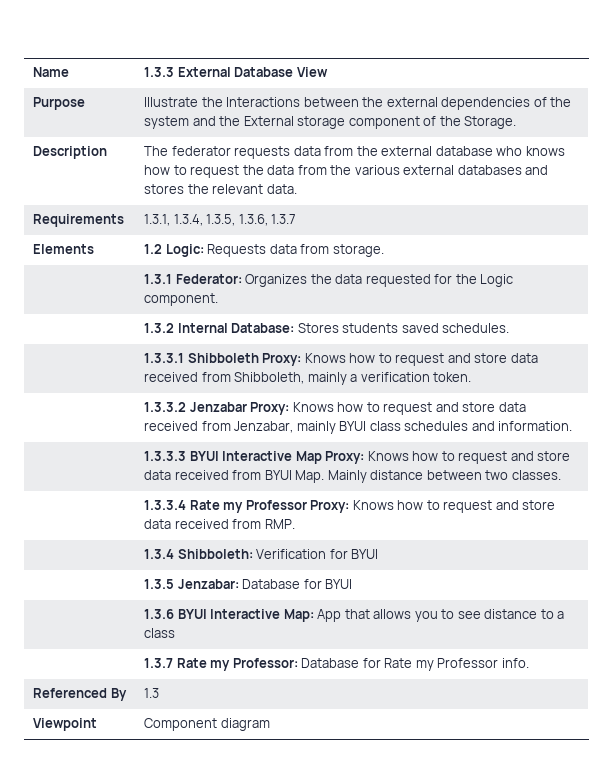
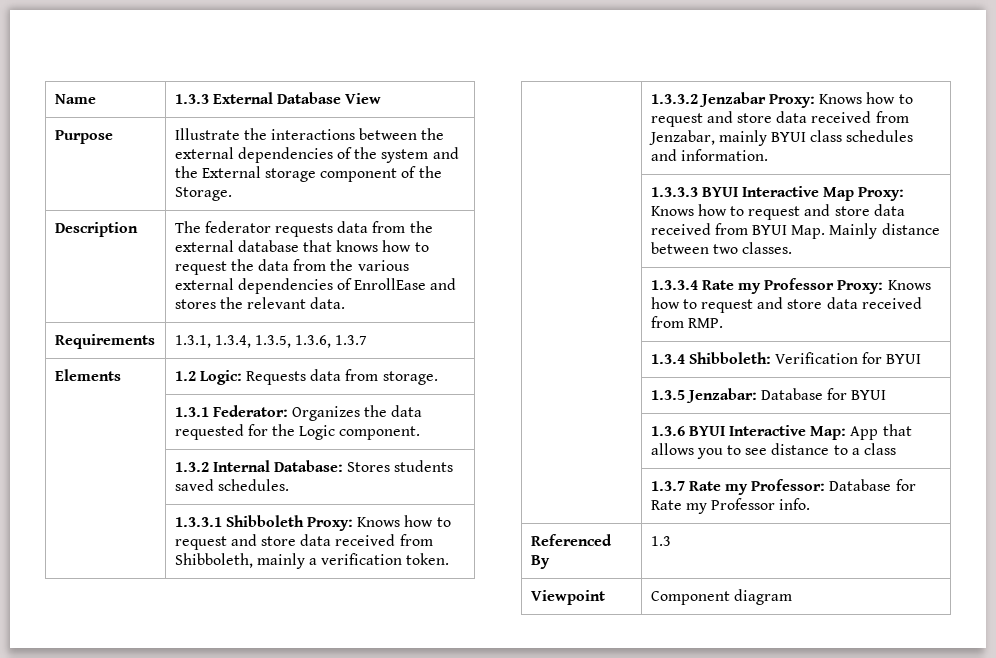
- Purpose | Illustrate the Interactions between the external dependencies of the system and the External storage component of the Storage.
+ Purpose | Illustrate the interactions between the external dependencies of the system and the External storage component of the Storage.
- Description | The federator requests data from the external database who knows how to request the data from the various external databases and stores the relevant data.
+ Description | The federator requests data from the external database that knows how to request the data from the various external dependencies of EnrollEase and stores the relevant data.

